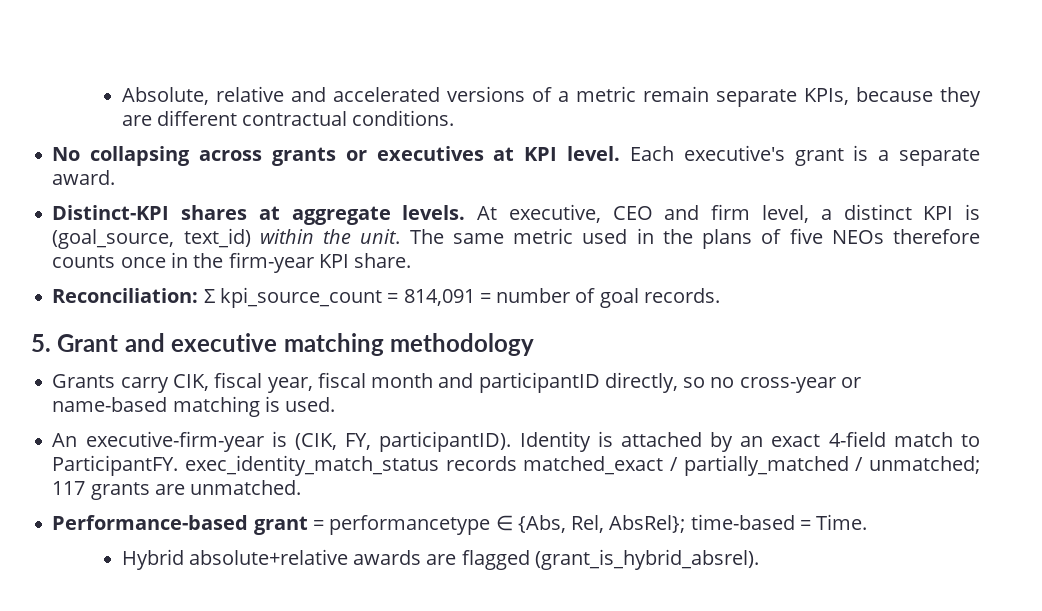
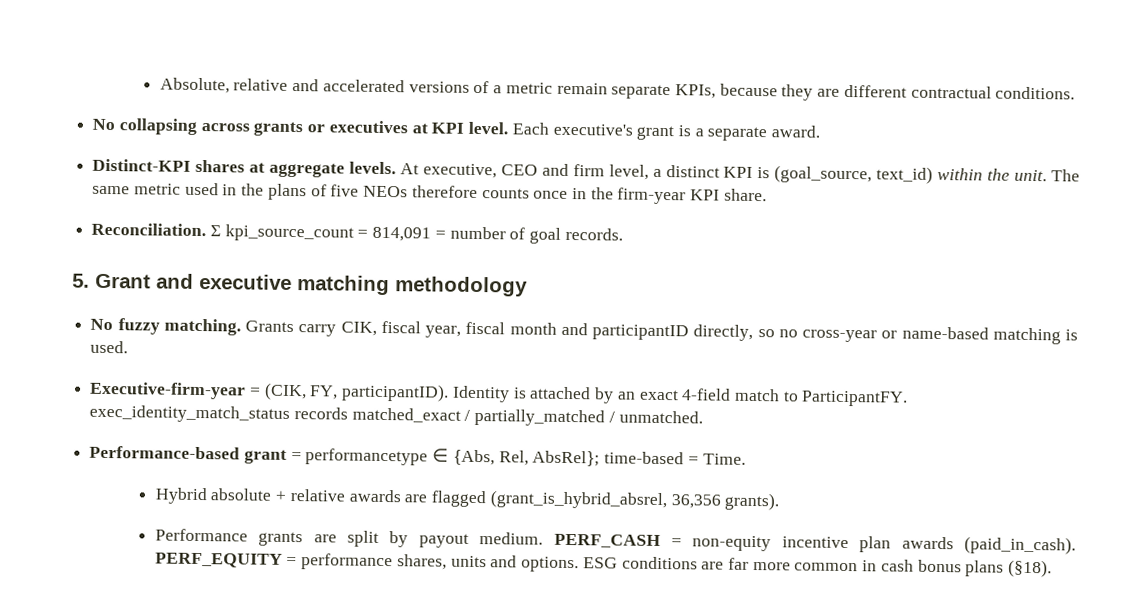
- Reconciliation: Σ kpi_source_count = 814,091 = number of goal records.
+ Reconciliation. Σ kpi_source_count = 814,091 = number of goal records.
+ No fuzzy matching.
- An executive-firm-year is (CIK, FY, participantID).
+ Executive-firm-year = (CIK, FY, participantID).
- Identity is attached by an exact 4-field match to ParticipantFY. exec_identity_match_status records matched_exact / partially_matched / unmatched; 117 grants are unmatched.
+ Identity is attached by an exact 4-field match to ParticipantFY. exec_identity_match_status records matched_exact / partially_matched / unmatched.
- Hybrid absolute+relative awards are flagged (grant_is_hybrid_absrel).
+ Hybrid absolute + relative awards are flagged (grant_is_hybrid_absrel, 36,356 grants).
+ Performance grants are split by payout medium. PERF_CASH = non-equity incentive plan awards (paid_in_cash). PERF_EQUITY = performance shares, units and options. ESG conditions are far more common in cash bonus plans (§18).

